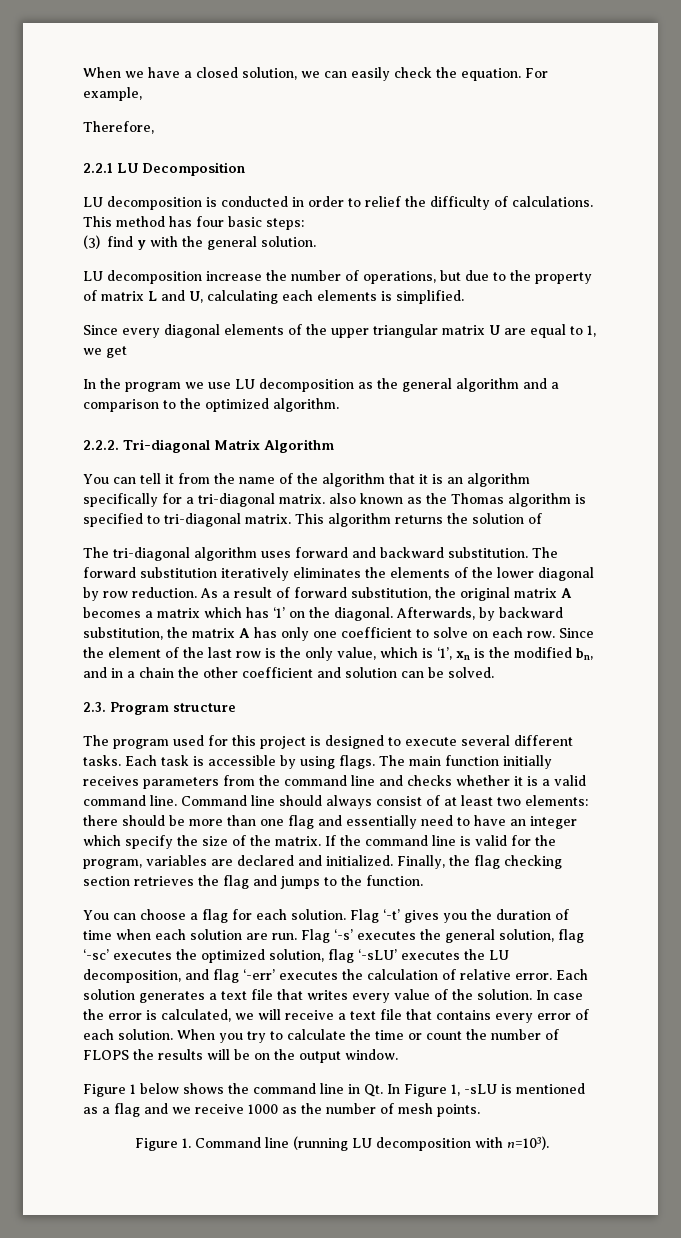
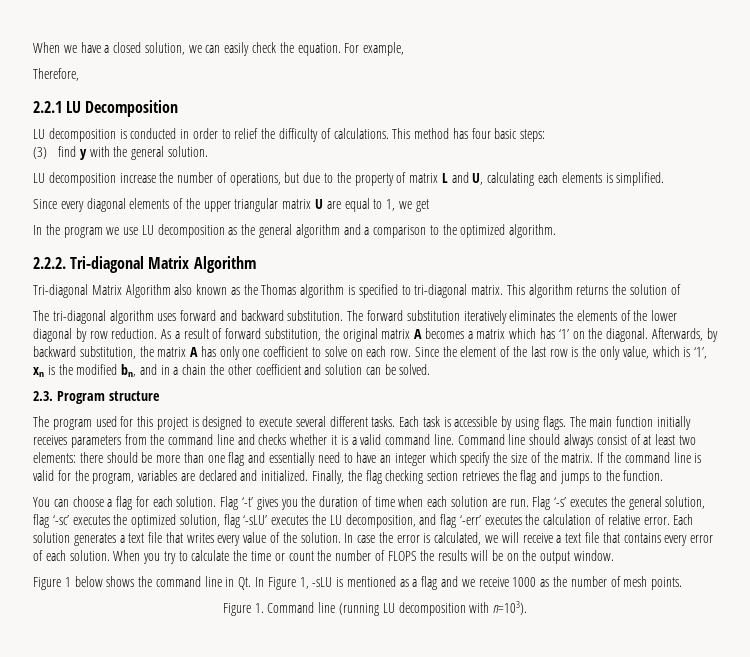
- You can tell it from the name of the algorithm that it is an algorithm specifically for a tri-diagonal matrix. also known as the Thomas algorithm is specified to tri-diagonal matrix.
+ Tri-diagonal Matrix Algorithm also known as the Thomas algorithm is specified to tri-diagonal matrix.

